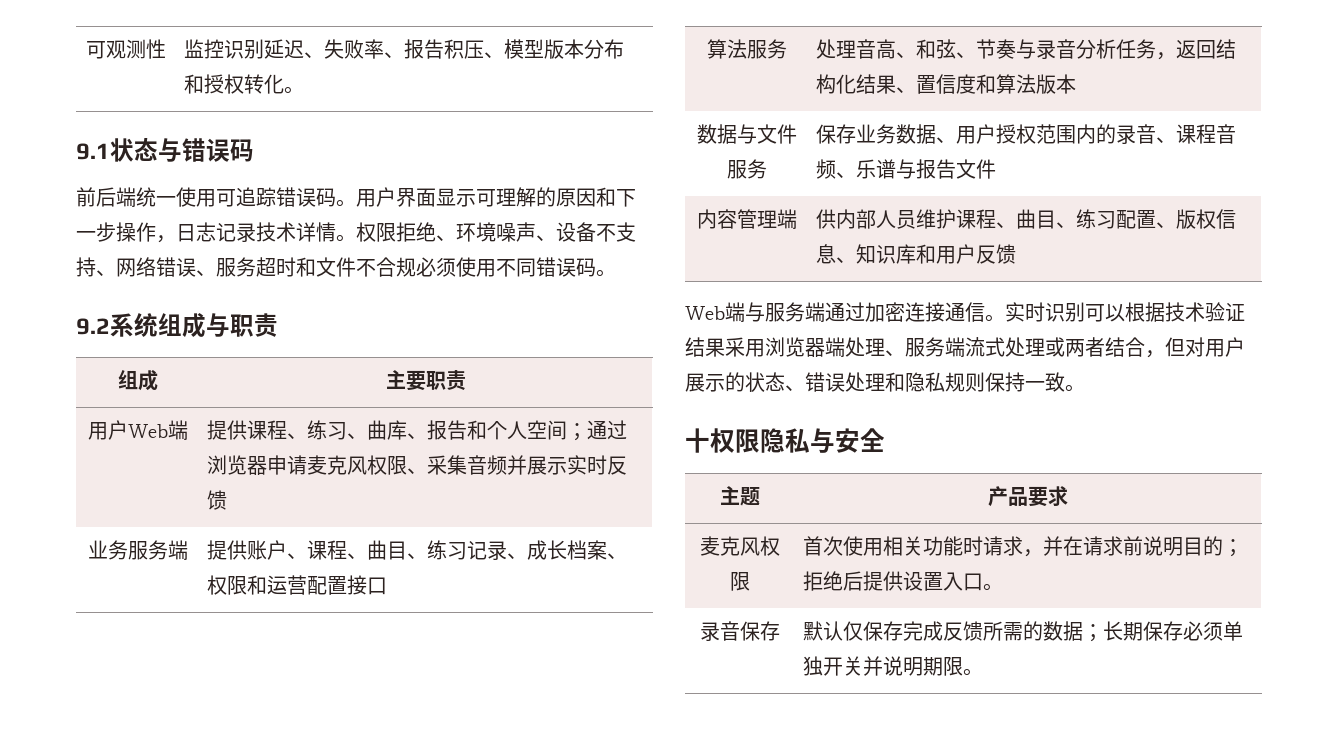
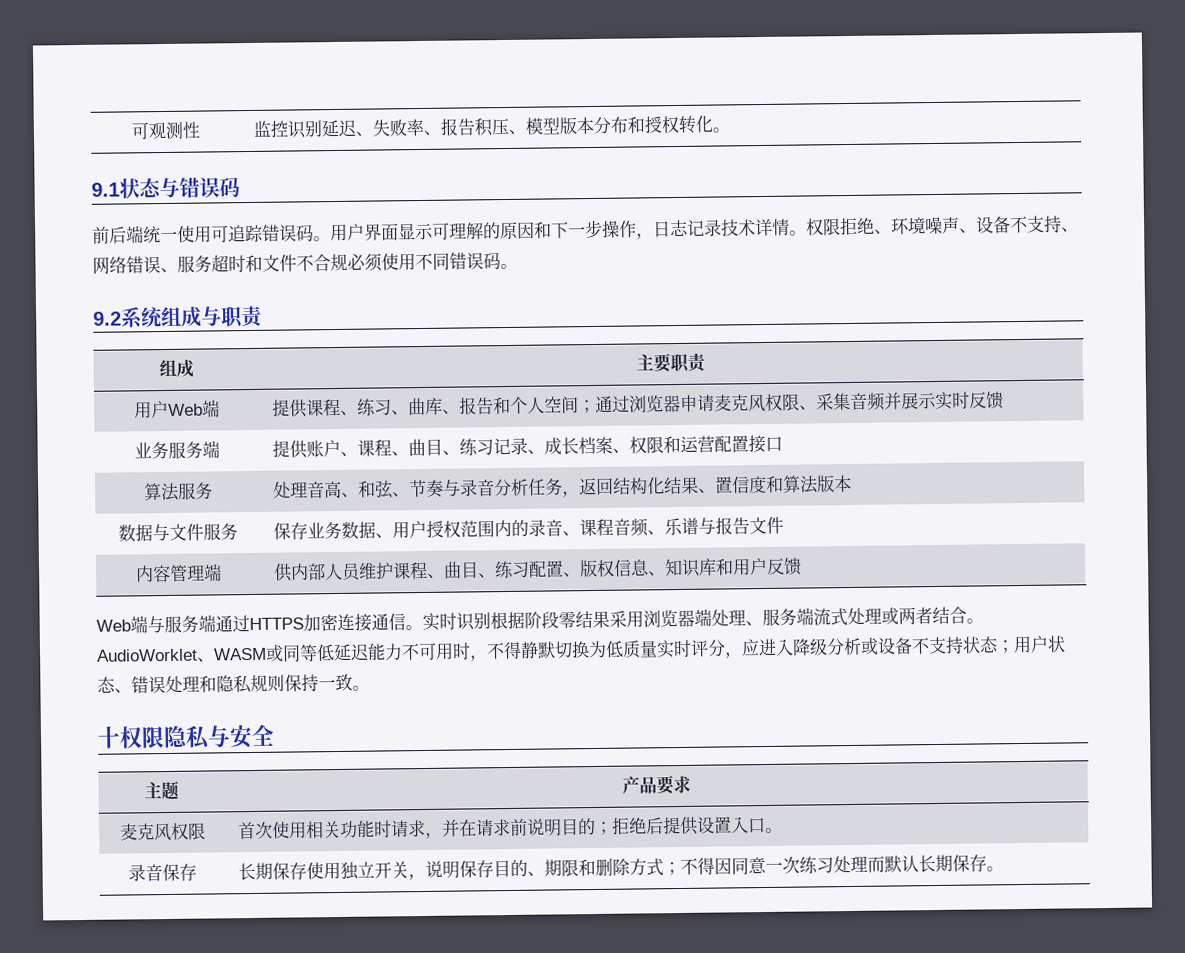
- Web端与服务端通过加密连接通信。
+ Web端与服务端通过HTTPS加密连接通信。
- 实时识别可以根据技术验证结果采用浏览器端处理、服务端流式处理或两者结合，但对用户展示的状态、错误处理和隐私规则保持一致。
+ 实时识别根据阶段零结果采用浏览器端处理、服务端流式处理或两者结合。AudioWorklet、WASM或同等低延迟能力不可用时，不得静默切换为低质量实时评分，应进入降级分析或设备不支持状态；用户状态、错误处理和隐私规则保持一致。
- 录音保存 | 默认仅保存完成反馈所需的数据；长期保存必须单独开关并说明期限。
+ 录音保存 | 长期保存使用独立开关，说明保存目的、期限和删除方式；不得因同意一次练习处理而默认长期保存。

